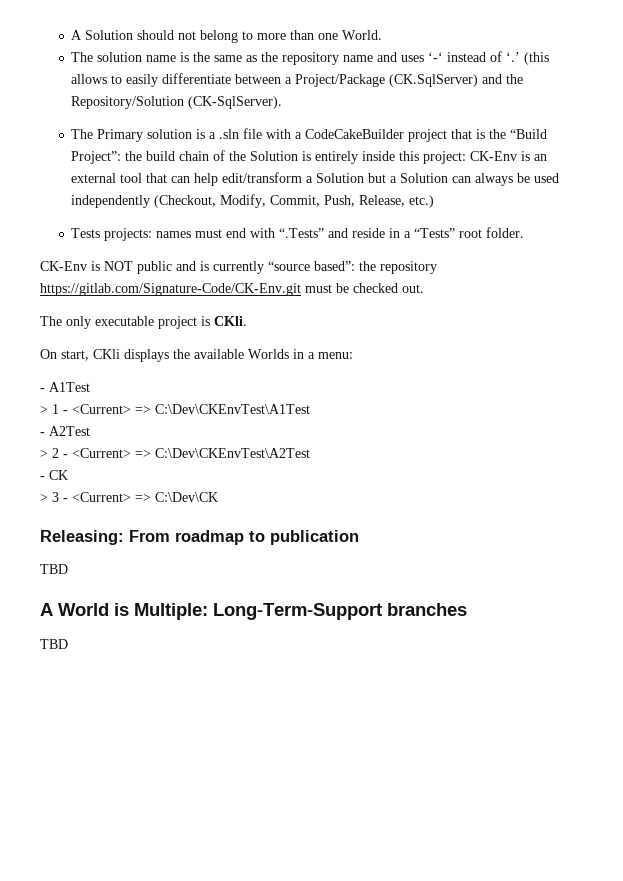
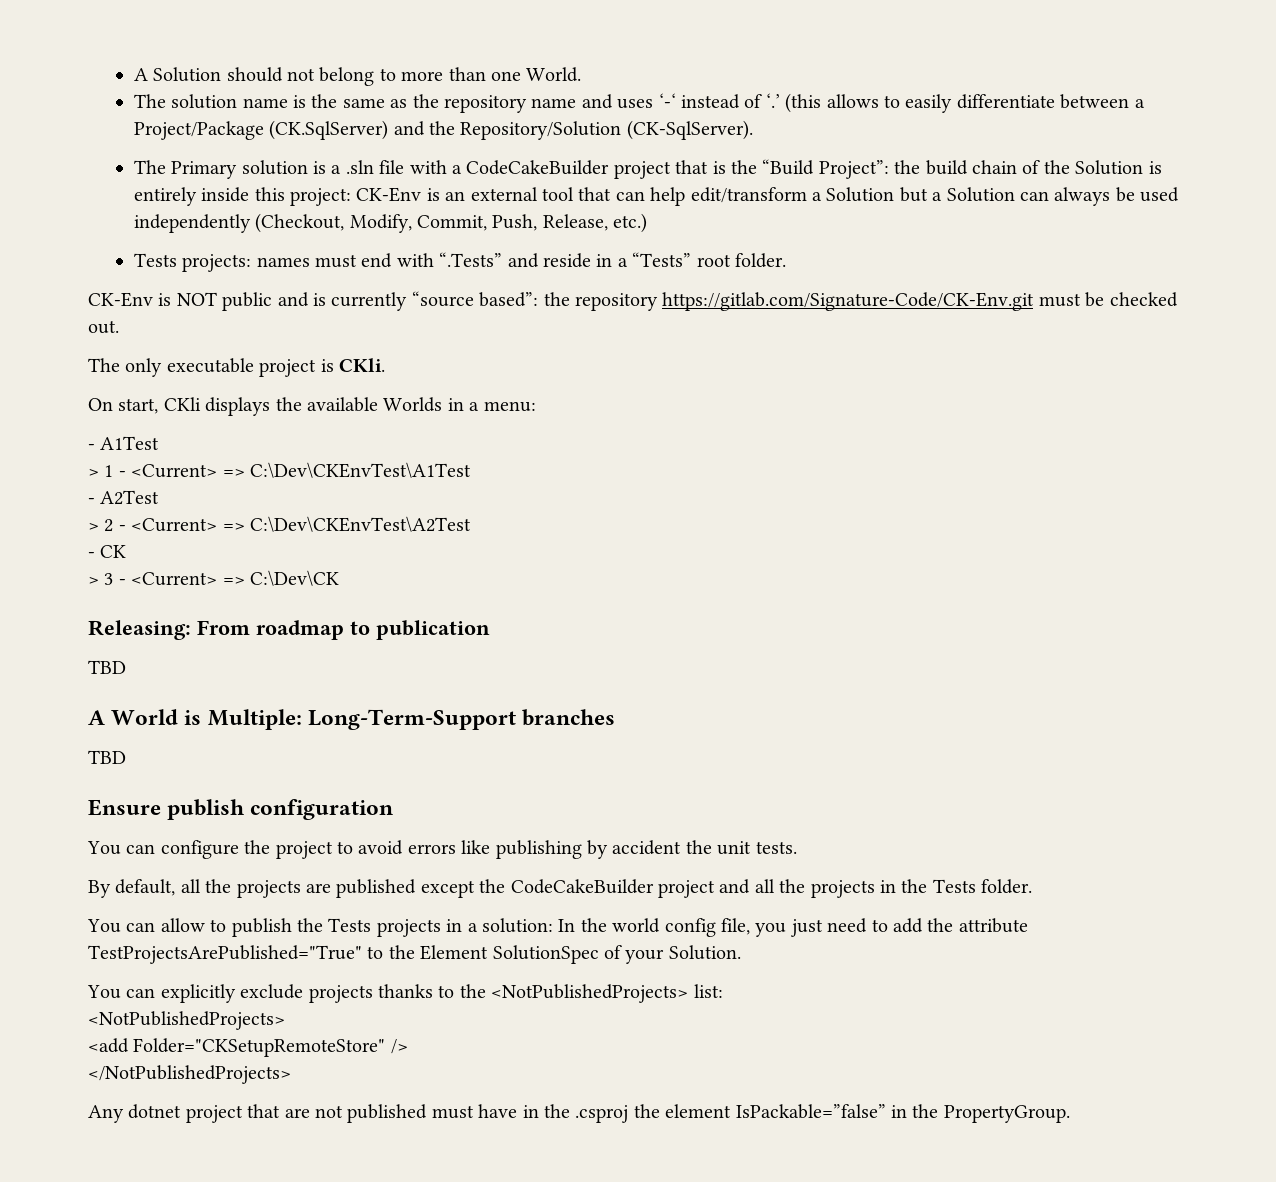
+ Ensure publish configuration
+ You can configure the project to avoid errors like publishing by accident the unit tests.
+ By default, all the projects are published except the CodeCakeBuilder project and all the projects in the Tests folder.
+ You can allow to publish the Tests projects in a solution: In the world config file, you just need to add the attribute TestProjectsArePublished="True" to the Element SolutionSpec of your Solution.
+ You can explicitly exclude projects thanks to the <NotPublishedProjects> list:
+ <NotPublishedProjects>
+ <add Folder="CKSetupRemoteStore" />
+ </NotPublishedProjects>
+ Any dotnet project that are not published must have in the .csproj the element IsPackable=”false” in the PropertyGroup.

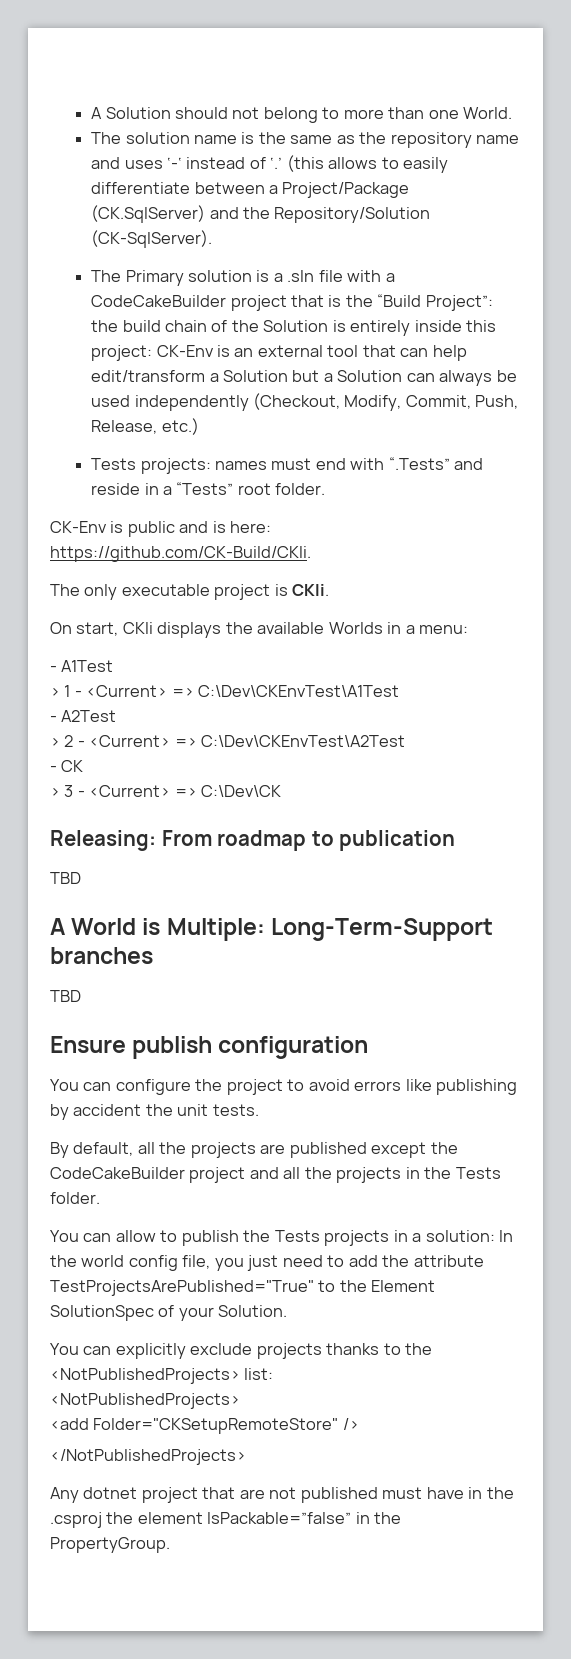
- CK-Env is NOT public and is currently “source based”: the repository https://gitlab.com/Signature-Code/CK-Env.git must be checked out.
+ CK-Env is public and is here: https://github.com/CK-Build/CKli.

